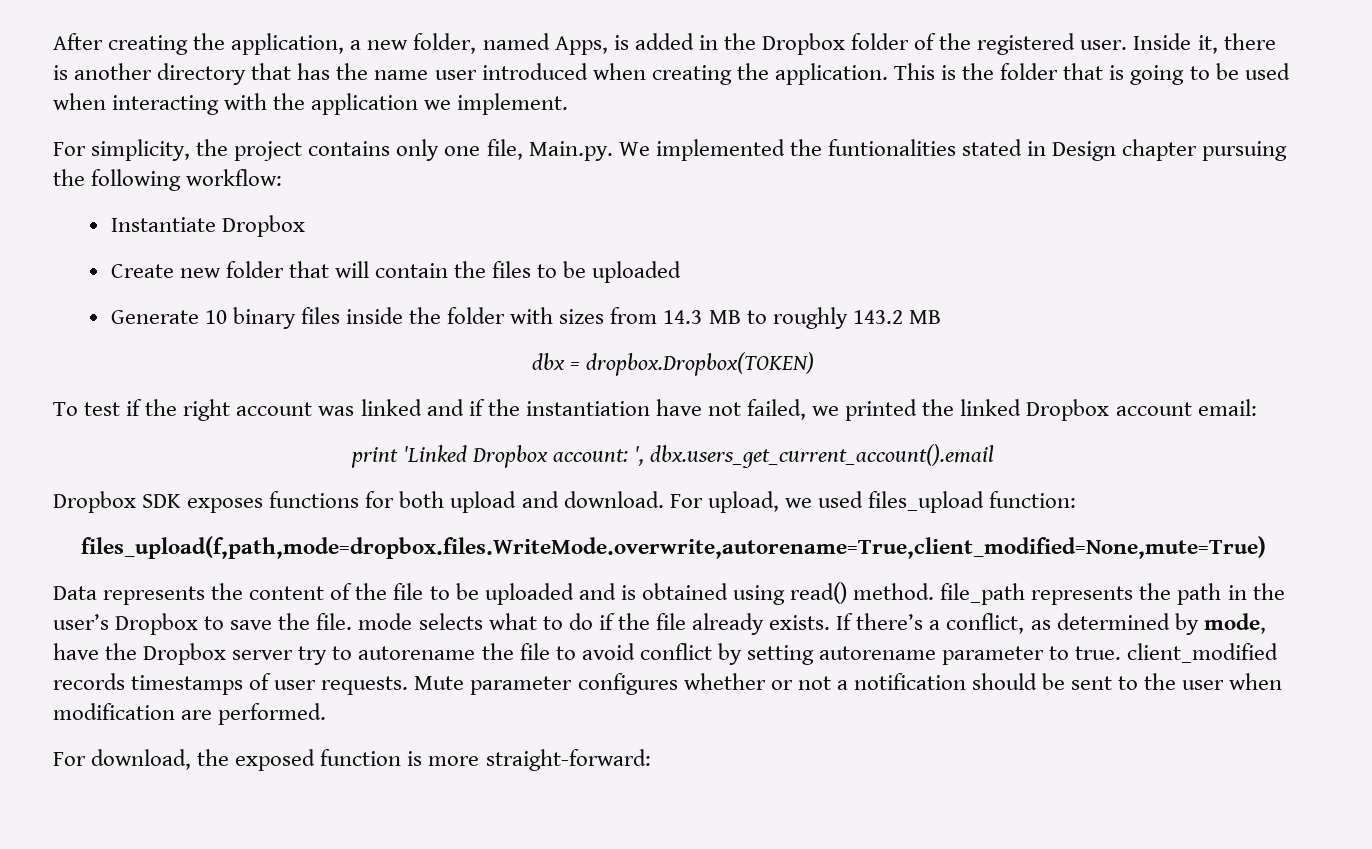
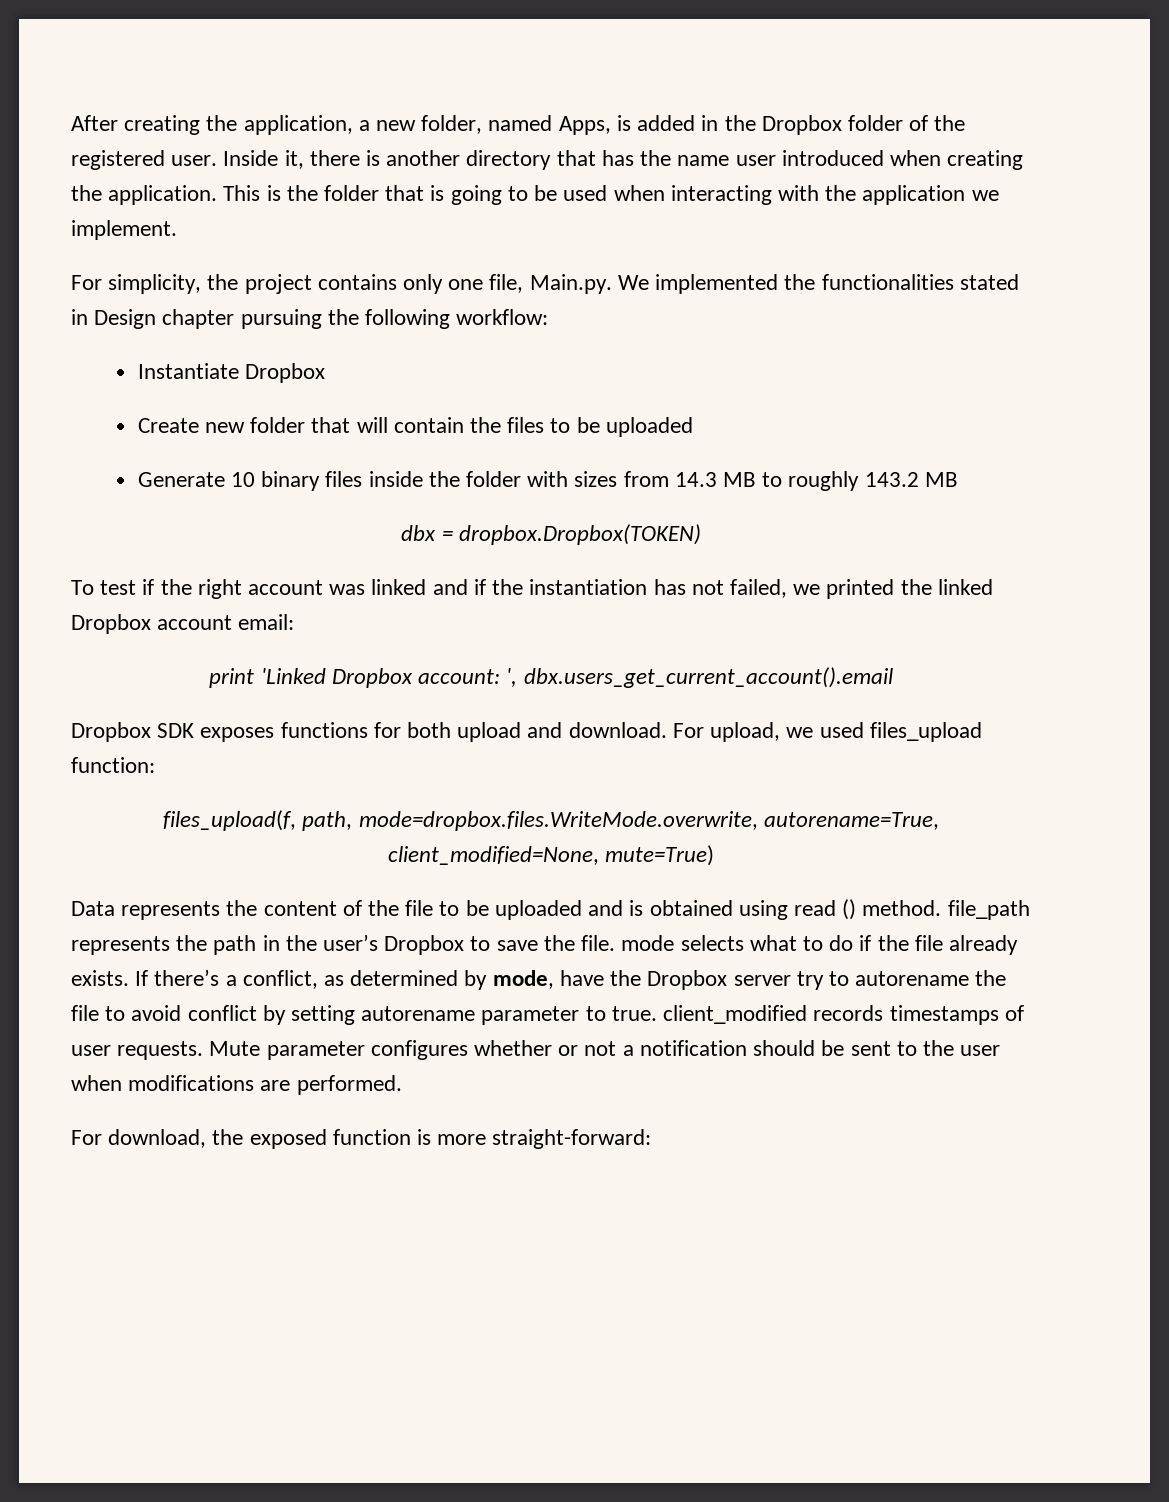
- For simplicity, the project contains only one file, Main.py. We implemented the funtionalities stated in Design chapter pursuing the following workflow:
+ For simplicity, the project contains only one file, Main.py. We implemented the functionalities stated in Design chapter pursuing the following workflow:
- To test if the right account was linked and if the instantiation have not failed, we printed the linked Dropbox account email:
+ To test if the right account was linked and if the instantiation has not failed, we printed the linked Dropbox account email:
- files_upload(f,path,mode=dropbox.files.WriteMode.overwrite,autorename=True,client_modified=None,mute=True)
+ files_upload(f, path, mode=dropbox.files.WriteMode.overwrite, autorename=True, client_modified=None, mute=True)
- Data represents the content of the file to be uploaded and is obtained using read() method. file_path represents the path in the user’s Dropbox to save the file. mode selects what to do if the file already exists.
+ Data represents the content of the file to be uploaded and is obtained using read () method. file_path represents the path in the user’s Dropbox to save the file. mode selects what to do if the file already exists.
- Mute parameter configures whether or not a notification should be sent to the user when modification are performed.
+ Mute parameter configures whether or not a notification should be sent to the user when modifications are performed.

